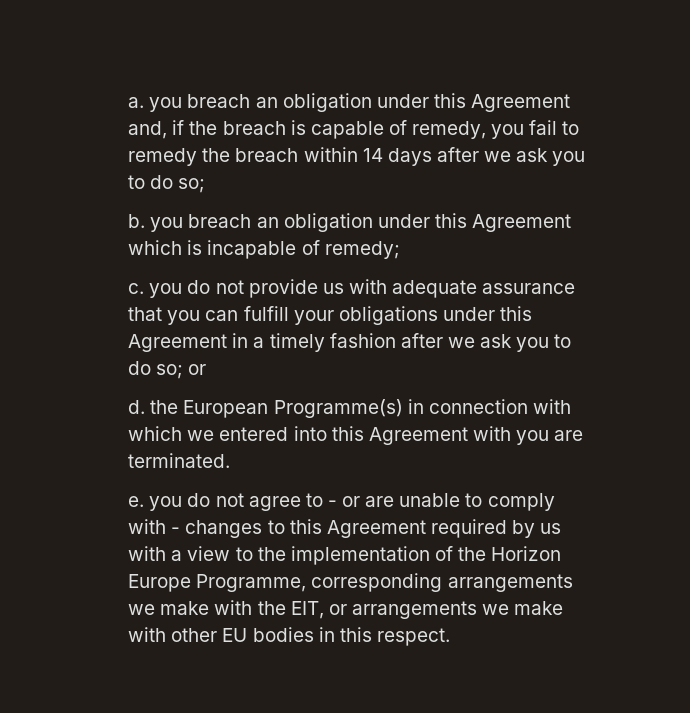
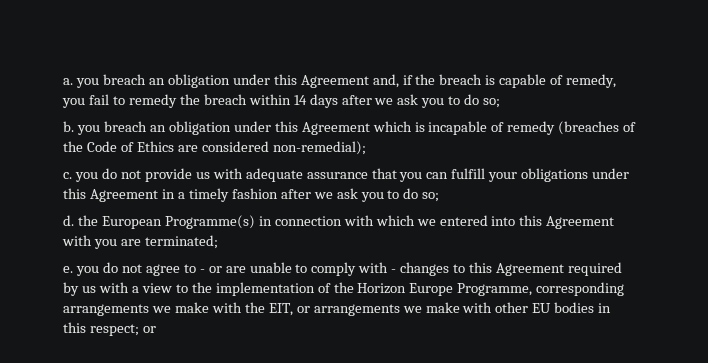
- b. you breach an obligation under this Agreement which is incapable of remedy;
+ b. you breach an obligation under this Agreement which is incapable of remedy (breaches of the Code of Ethics are considered non-remedial);
- c. you do not provide us with adequate assurance that you can fulfill your obligations under this Agreement in a timely fashion after we ask you to do so; or
+ c. you do not provide us with adequate assurance that you can fulfill your obligations under this Agreement in a timely fashion after we ask you to do so;
- d. the European Programme(s) in connection with which we entered into this Agreement with you are terminated.
+ d. the European Programme(s) in connection with which we entered into this Agreement with you are terminated;
- e. you do not agree to - or are unable to comply with - changes to this Agreement required by us with a view to the implementation of the Horizon Europe Programme, corresponding arrangements we make with the EIT, or arrangements we make with other EU bodies in this respect.
+ e. you do not agree to - or are unable to comply with - changes to this Agreement required by us with a view to the implementation of the Horizon Europe Programme, corresponding arrangements we make with the EIT, or arrangements we make with other EU bodies in this respect; or

